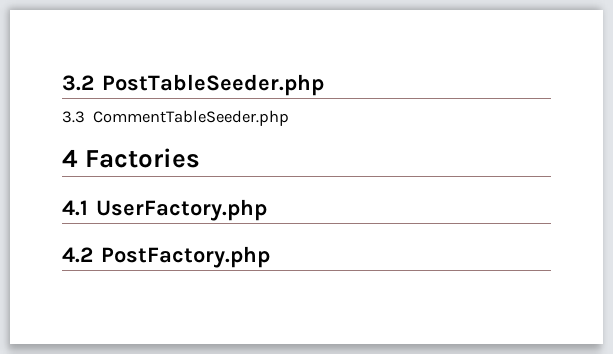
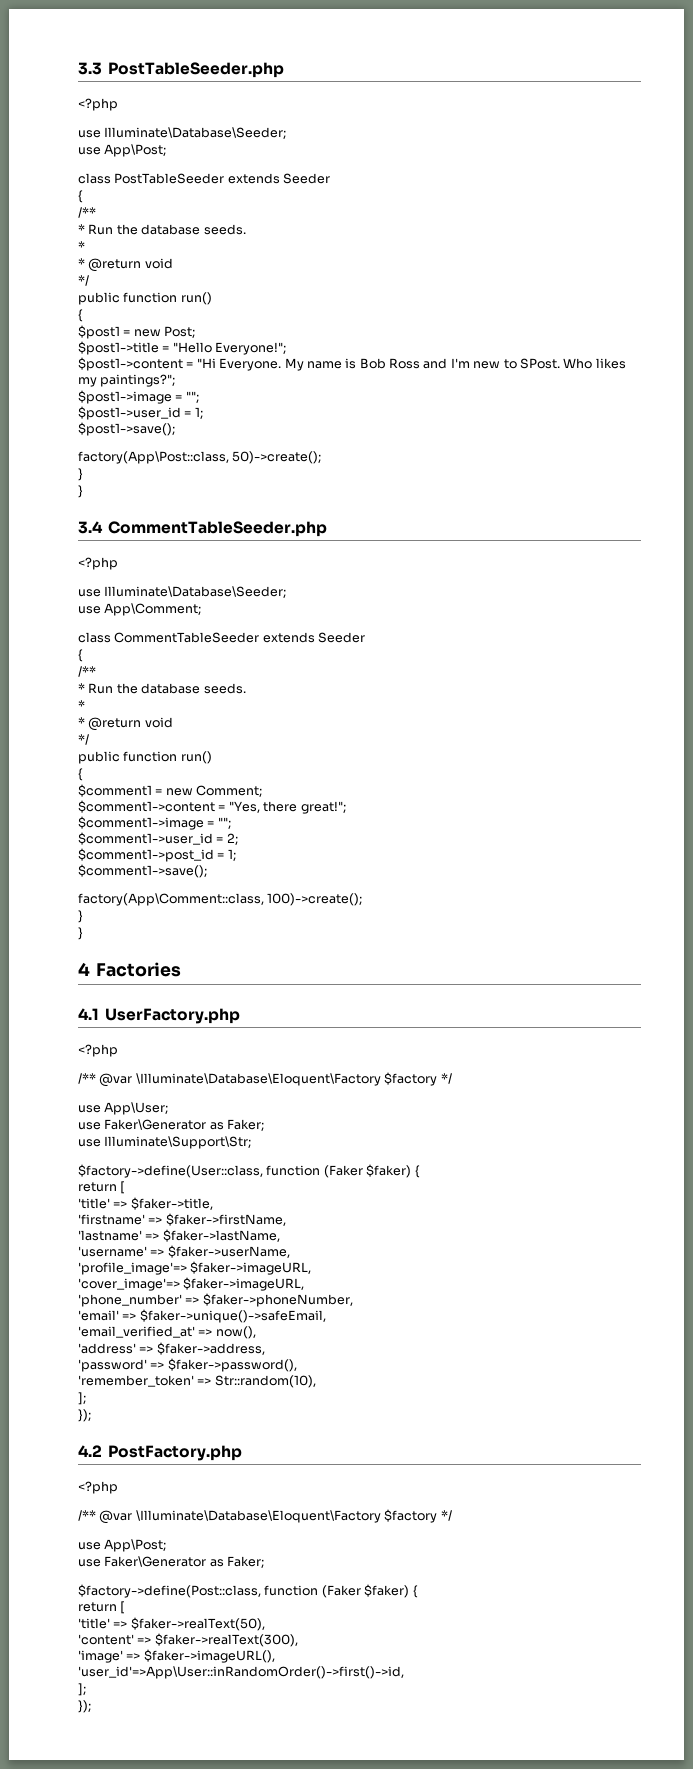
- 3.2 PostTableSeeder.php
- 3.3 CommentTableSeeder.php
+ 3.3 PostTableSeeder.php
+ <?php
+ use Illuminate\Database\Seeder;
+ use App\Post;
+ class PostTableSeeder extends Seeder
+ {
+ /**
+ * Run the database seeds.
+ *
+ * @return void
+ */
+ public function run()
+ {
+ $post1 = new Post;
+ $post1->title = "Hello Everyone!";
+ $post1->content = "Hi Everyone. My name is Bob Ross and I'm new to SPost. Who likes my paintings?";
+ $post1->image = "";
+ $post1->user_id = 1;
+ $post1->save();
+ factory(App\Post::class, 50)->create();
+ }
+ }
+ 3.4 CommentTableSeeder.php
+ <?php
+ use Illuminate\Database\Seeder;
+ use App\Comment;
+ class CommentTableSeeder extends Seeder
+ {
+ /**
+ * Run the database seeds.
+ *
+ * @return void
+ */
+ public function run()
+ {
+ $comment1 = new Comment;
+ $comment1->content = "Yes, there great!";
+ $comment1->image = "";
+ $comment1->user_id = 2;
+ $comment1->post_id = 1;
+ $comment1->save();
+ factory(App\Comment::class, 100)->create();
+ }
+ }
  4 Factories
  4.1 UserFactory.php
+ <?php
+ /** @var \Illuminate\Database\Eloquent\Factory $factory */
+ use App\User;
+ use Faker\Generator as Faker;
+ use Illuminate\Support\Str;
+ $factory->define(User::class, function (Faker $faker) {
+ return [
+ 'title' => $faker->title,
+ 'firstname' => $faker->firstName,
+ 'lastname' => $faker->lastName,
+ 'username' => $faker->userName,
+ 'profile_image'=> $faker->imageURL,
+ 'cover_image'=> $faker->imageURL,
+ 'phone_number' => $faker->phoneNumber,
+ 'email' => $faker->unique()->safeEmail,
+ 'email_verified_at' => now(),
+ 'address' => $faker->address,
+ 'password' => $faker->password(),
+ 'remember_token' => Str::random(10),
+ ];
+ });
  4.2 PostFactory.php
+ <?php
+ /** @var \Illuminate\Database\Eloquent\Factory $factory */
+ use App\Post;
+ use Faker\Generator as Faker;
+ $factory->define(Post::class, function (Faker $faker) {
+ return [
+ 'title' => $faker->realText(50),
+ 'content' => $faker->realText(300),
+ 'image' => $faker->imageURL(),
+ 'user_id'=>App\User::inRandomOrder()->first()->id,
+ ];
+ });

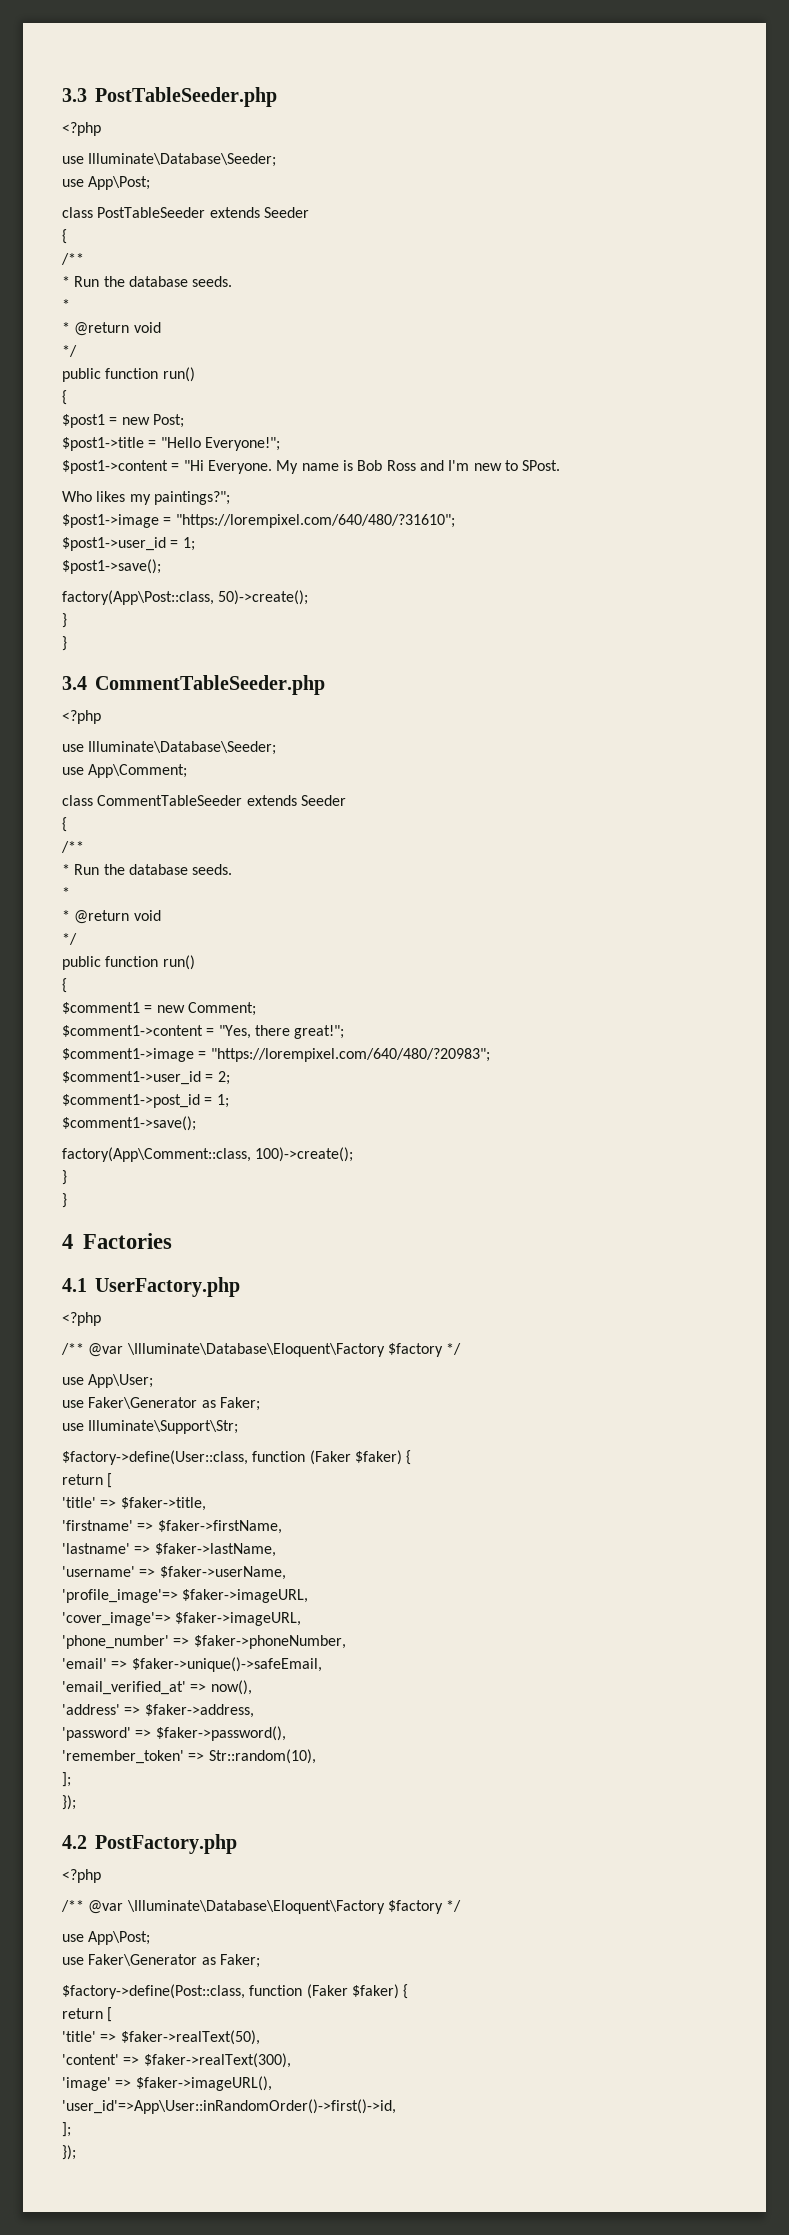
- My name is Bob Ross and I'm new to SPost. Who likes my paintings?";
+ My name is Bob Ross and I'm new to SPost.
+ Who likes my paintings?";
- $post1->image = "";
+ $post1->image = "https://lorempixel.com/640/480/?31610";
- $comment1->image = "";
+ $comment1->image = "https://lorempixel.com/640/480/?20983";

